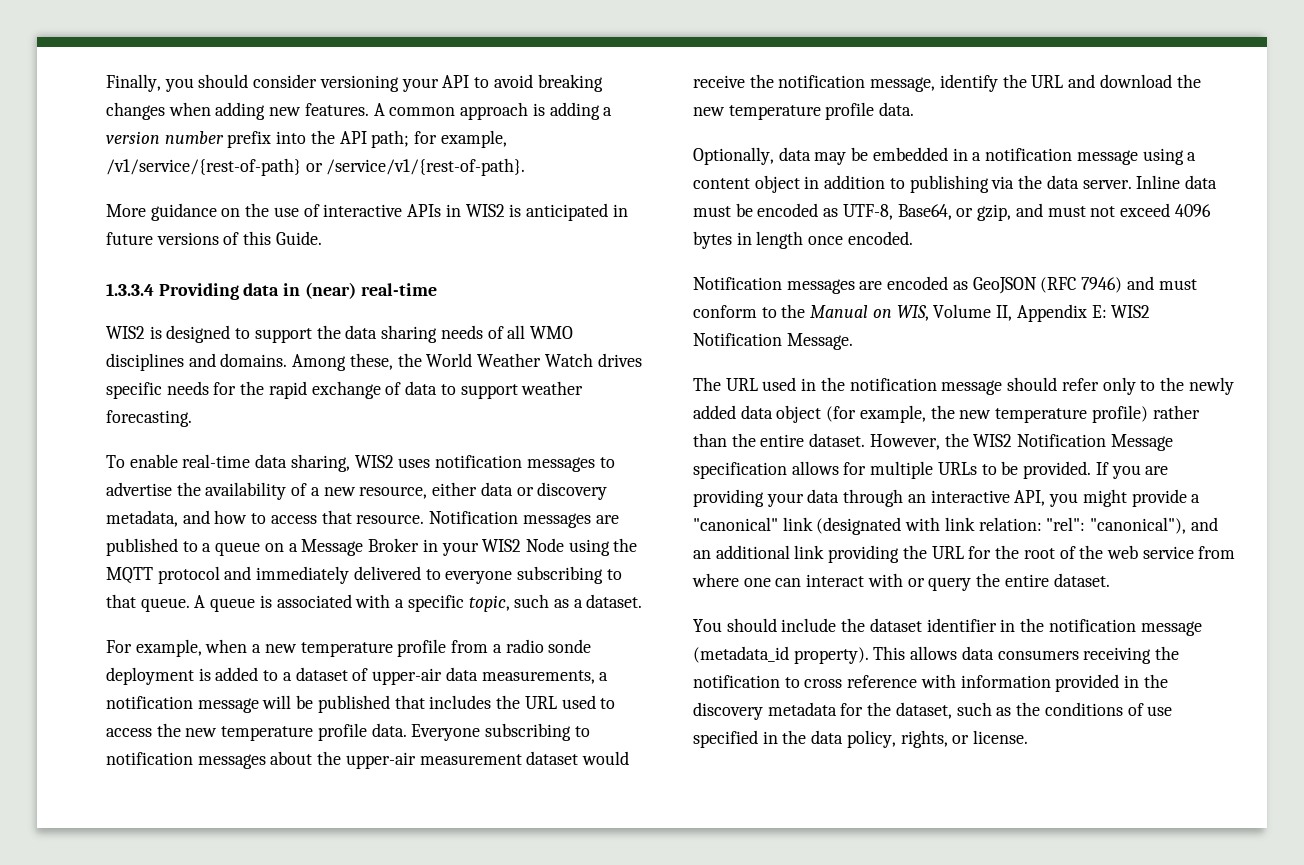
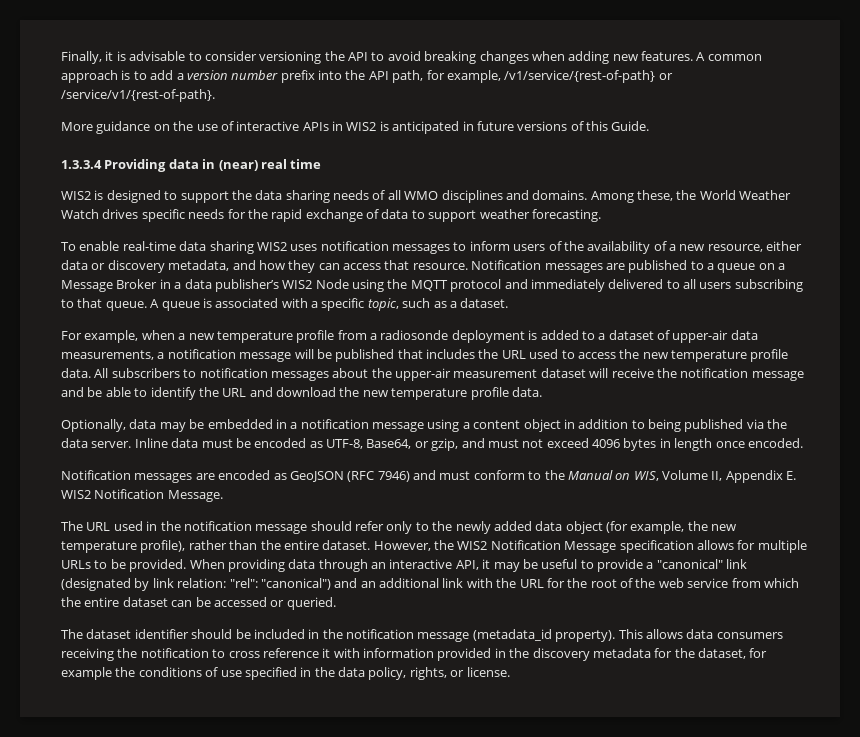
- Finally, you should consider versioning your API to avoid breaking changes when adding new features.
+ Finally, it is advisable to consider versioning the API to avoid breaking changes when adding new features.
- A common approach is adding a version number prefix into the API path; for example, /v1/service/{rest-of-path} or /service/v1/{rest-of-path}.
+ A common approach is to add a version number prefix into the API path, for example, /v1/service/{rest-of-path} or /service/v1/{rest-of-path}.
- 1.3.3.4 Providing data in (near) real-time
+ 1.3.3.4 Providing data in (near) real time
- To enable real-time data sharing, WIS2 uses notification messages to advertise the availability of a new resource, either data or discovery metadata, and how to access that resource.
+ To enable real-time data sharing WIS2 uses notification messages to inform users of the availability of a new resource, either data or discovery metadata, and how they can access that resource.
- Notification messages are published to a queue on a Message Broker in your WIS2 Node using the MQTT protocol and immediately delivered to everyone subscribing to that queue.
+ Notification messages are published to a queue on a Message Broker in a data publisher’s WIS2 Node using the MQTT protocol and immediately delivered to all users subscribing to that queue.
- For example, when a new temperature profile from a radio sonde deployment is added to a dataset of upper-air data measurements, a notification message will be published that includes the URL used to access the new temperature profile data.
+ For example, when a new temperature profile from a radiosonde deployment is added to a dataset of upper-air data measurements, a notification message will be published that includes the URL used to access the new temperature profile data.
- Everyone subscribing to notification messages about the upper-air measurement dataset would receive the notification message, identify the URL and download the new temperature profile data.
+ All subscribers to notification messages about the upper-air measurement dataset will receive the notification message and be able to identify the URL and download the new temperature profile data.
- Optionally, data may be embedded in a notification message using a content object in addition to publishing via the data server.
+ Optionally, data may be embedded in a notification message using a content object in addition to being published via the data server.
- Notification messages are encoded as GeoJSON (RFC 7946) and must conform to the Manual on WIS, Volume II, Appendix E: WIS2 Notification Message.
+ Notification messages are encoded as GeoJSON (RFC 7946) and must conform to the Manual on WIS, Volume II, Appendix E. WIS2 Notification Message.
- The URL used in the notification message should refer only to the newly added data object (for example, the new temperature profile) rather than the entire dataset.
+ The URL used in the notification message should refer only to the newly added data object (for example, the new temperature profile), rather than the entire dataset.
- If you are providing your data through an interactive API, you might provide a "canonical" link (designated with link relation: "rel": "canonical"), and an additional link providing the URL for the root of the web service from where one can interact with or query the entire dataset.
- You should include the dataset identifier in the notification message (metadata_id property).
+ When providing data through an interactive API, it may be useful to provide a "canonical" link (designated by link relation: "rel": "canonical") and an additional link with the URL for the root of the web service from which the entire dataset can be accessed or queried.
+ The dataset identifier should be included in the notification message (metadata_id property).
- This allows data consumers receiving the notification to cross reference with information provided in the discovery metadata for the dataset, such as the conditions of use specified in the data policy, rights, or license.
+ This allows data consumers receiving the notification to cross reference it with information provided in the discovery metadata for the dataset, for example the conditions of use specified in the data policy, rights, or license.

